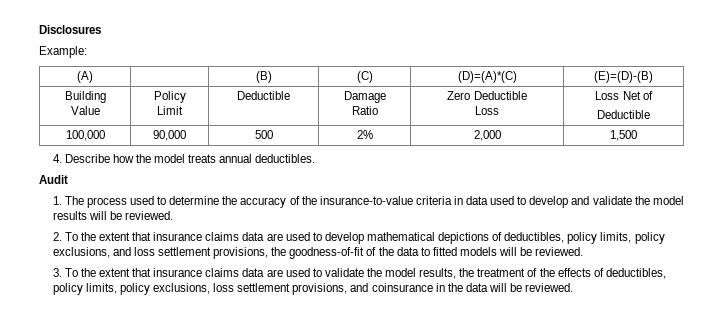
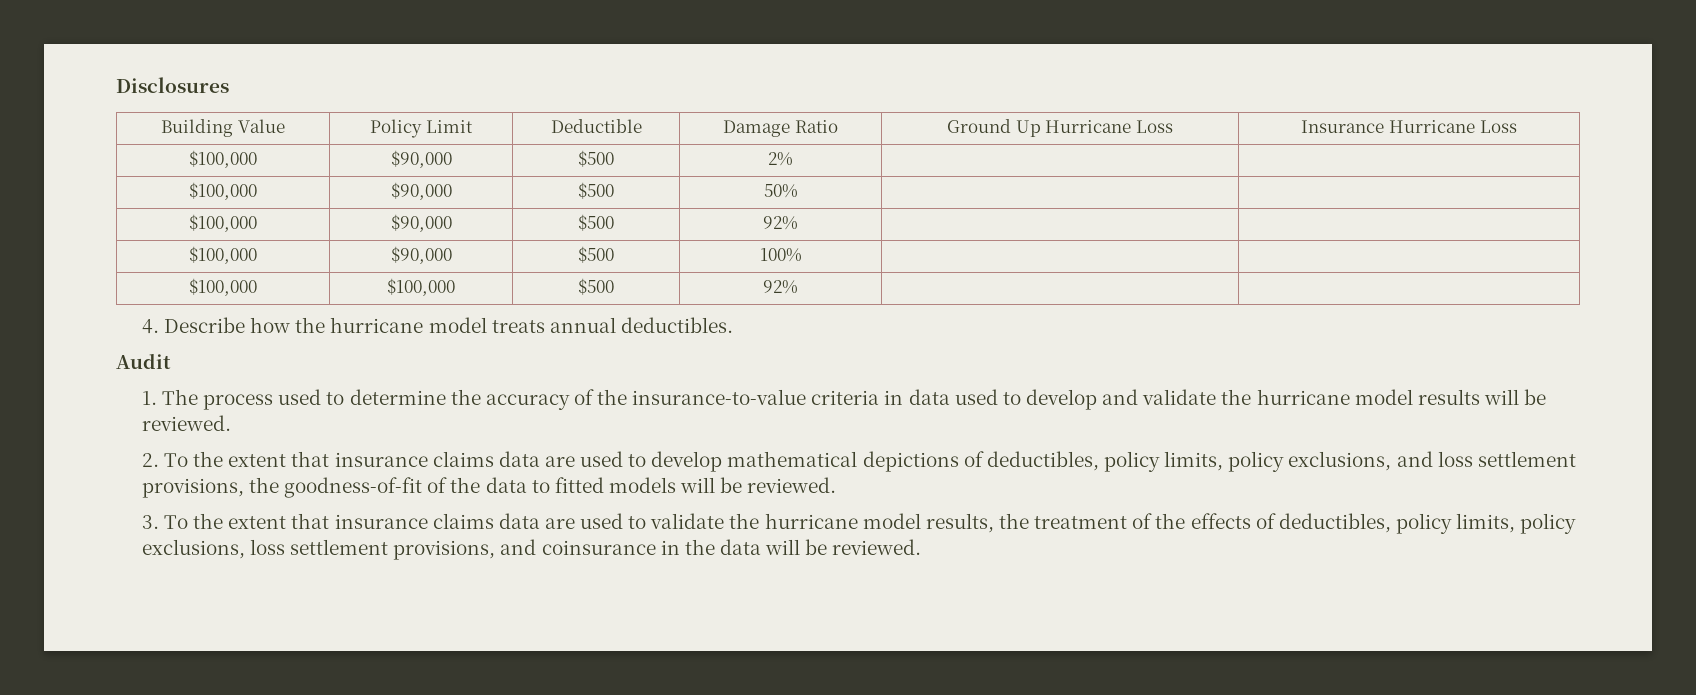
- Example:
- (A) | | (B) | (C) | (D)=(A)*(C) | (E)=(D)-(B)
- Building
- Value | Policy
- Limit | Deductible | Damage
- Ratio | Zero Deductible
- Loss | Loss Net of
- Deductible
- 100,000 | 90,000 | 500 | 2% | 2,000 | 1,500
+ Building Value | Policy Limit | Deductible | Damage Ratio | Ground Up Hurricane Loss | Insurance Hurricane Loss
+ $100,000 | $90,000 | $500 | 2% | |
+ $100,000 | $90,000 | $500 | 50% | |
+ $100,000 | $90,000 | $500 | 92% | |
+ $100,000 | $90,000 | $500 | 100% | |
+ $100,000 | $100,000 | $500 | 92% | |
- 4. Describe how the model treats annual deductibles.
+ 4. Describe how the hurricane model treats annual deductibles.
- 1. The process used to determine the accuracy of the insurance-to-value criteria in data used to develop and validate the model results will be reviewed.
+ 1. The process used to determine the accuracy of the insurance-to-value criteria in data used to develop and validate the hurricane model results will be reviewed.
- 3. To the extent that insurance claims data are used to validate the model results, the treatment of the effects of deductibles, policy limits, policy exclusions, loss settlement provisions, and coinsurance in the data will be reviewed.
+ 3. To the extent that insurance claims data are used to validate the hurricane model results, the treatment of the effects of deductibles, policy limits, policy exclusions, loss settlement provisions, and coinsurance in the data will be reviewed.

